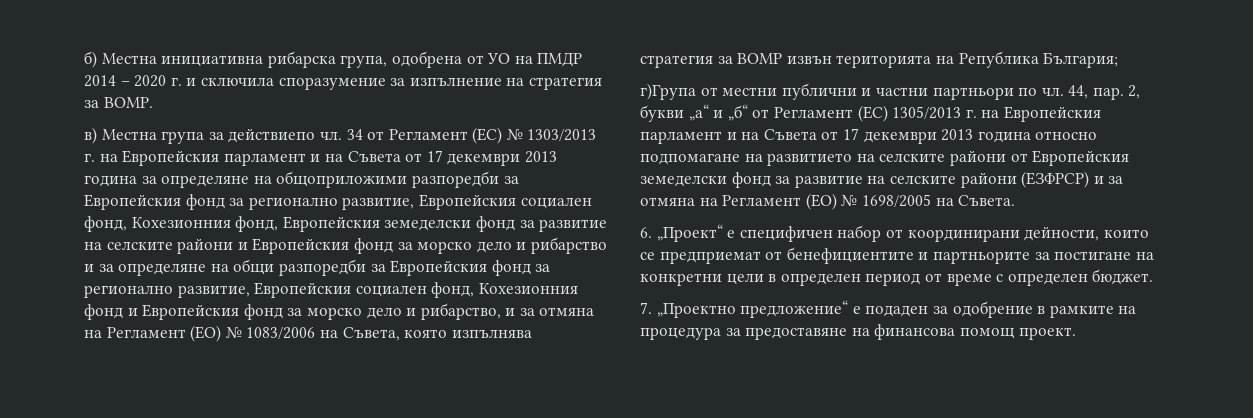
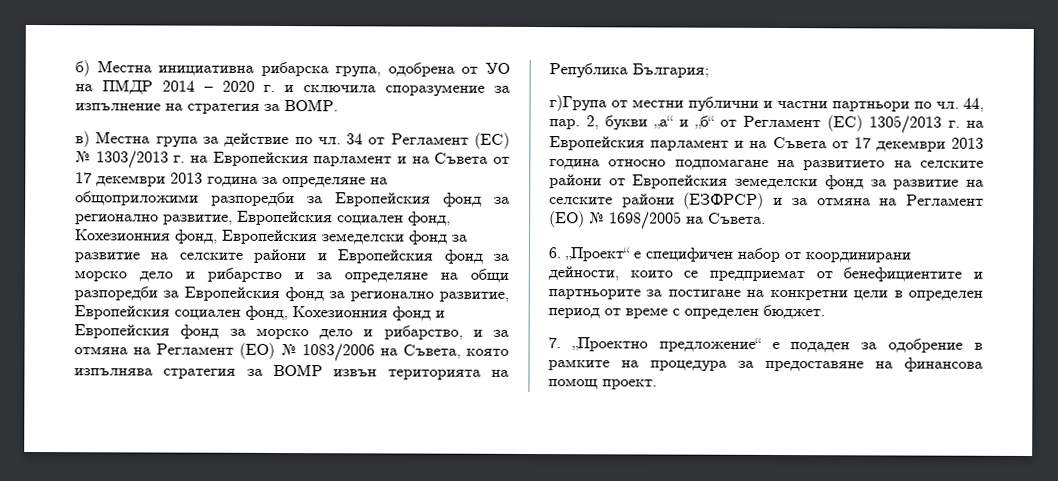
- в) Местна група за действиепо чл.
+ в) Местна група за действие по чл.

